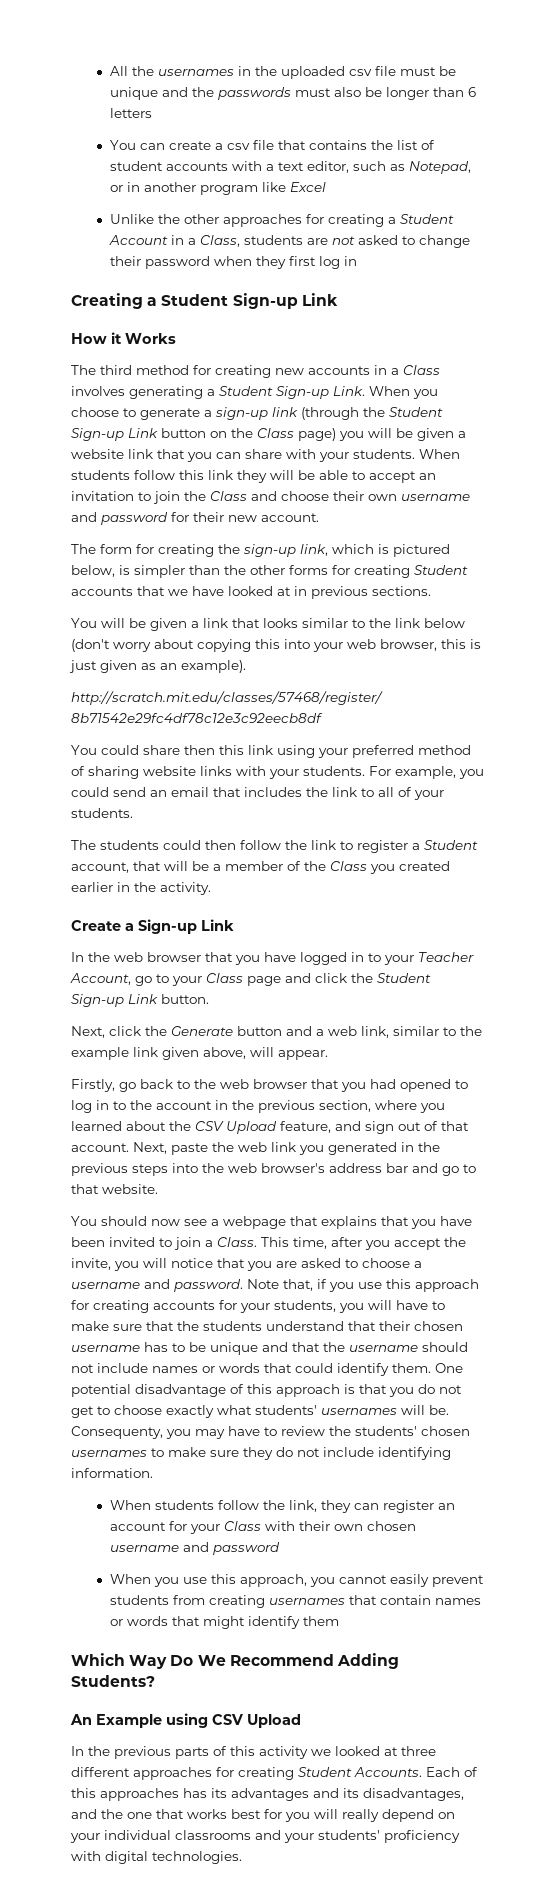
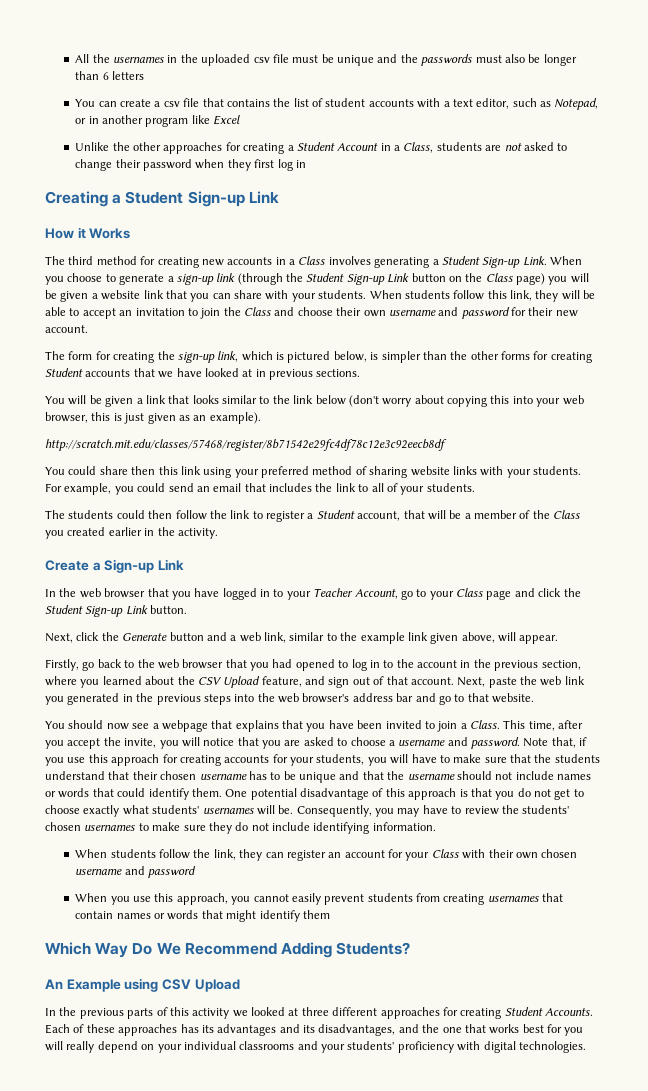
- When students follow this link they will be able to accept an invitation to join the Class and choose their own username and password for their new account.
+ When students follow this link, they will be able to accept an invitation to join the Class and choose their own username and password for their new account.
- Consequenty, you may have to review the students' chosen usernames to make sure they do not include identifying information.
+ Consequently, you may have to review the students' chosen usernames to make sure they do not include identifying information.
- Each of this approaches has its advantages and its disadvantages, and the one that works best for you will really depend on your individual classrooms and your students' proficiency with digital technologies.
+ Each of these approaches has its advantages and its disadvantages, and the one that works best for you will really depend on your individual classrooms and your students' proficiency with digital technologies.

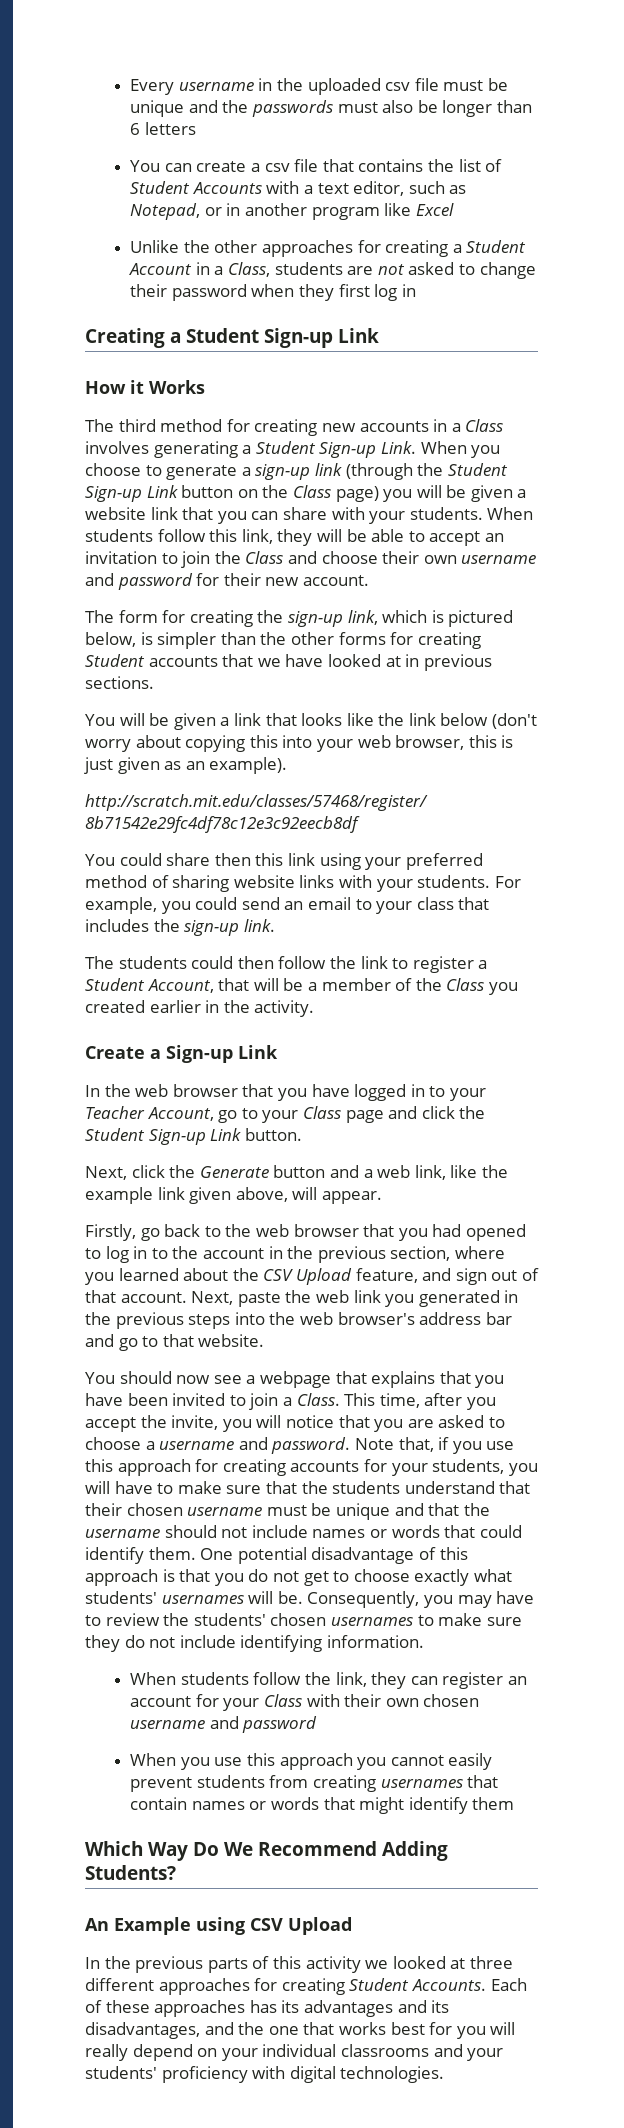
- All the usernames in the uploaded csv file must be unique and the passwords must also be longer than 6 letters
+ Every username in the uploaded csv file must be unique and the passwords must also be longer than 6 letters
- You can create a csv file that contains the list of student accounts with a text editor, such as Notepad, or in another program like Excel
+ You can create a csv file that contains the list of Student Accounts with a text editor, such as Notepad, or in another program like Excel
- You will be given a link that looks similar to the link below (don't worry about copying this into your web browser, this is just given as an example).
+ You will be given a link that looks like the link below (don't worry about copying this into your web browser, this is just given as an example).
- For example, you could send an email that includes the link to all of your students.
+ For example, you could send an email to your class that includes the sign-up link.
- The students could then follow the link to register a Student account, that will be a member of the Class you created earlier in the activity.
+ The students could then follow the link to register a Student Account, that will be a member of the Class you created earlier in the activity.
- Next, click the Generate button and a web link, similar to the example link given above, will appear.
+ Next, click the Generate button and a web link, like the example link given above, will appear.
- Note that, if you use this approach for creating accounts for your students, you will have to make sure that the students understand that their chosen username has to be unique and that the username should not include names or words that could identify them.
+ Note that, if you use this approach for creating accounts for your students, you will have to make sure that the students understand that their chosen username must be unique and that the username should not include names or words that could identify them.
- When you use this approach, you cannot easily prevent students from creating usernames that contain names or words that might identify them
+ When you use this approach you cannot easily prevent students from creating usernames that contain names or words that might identify them

